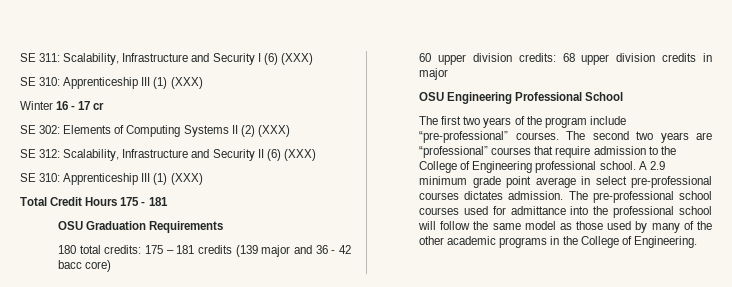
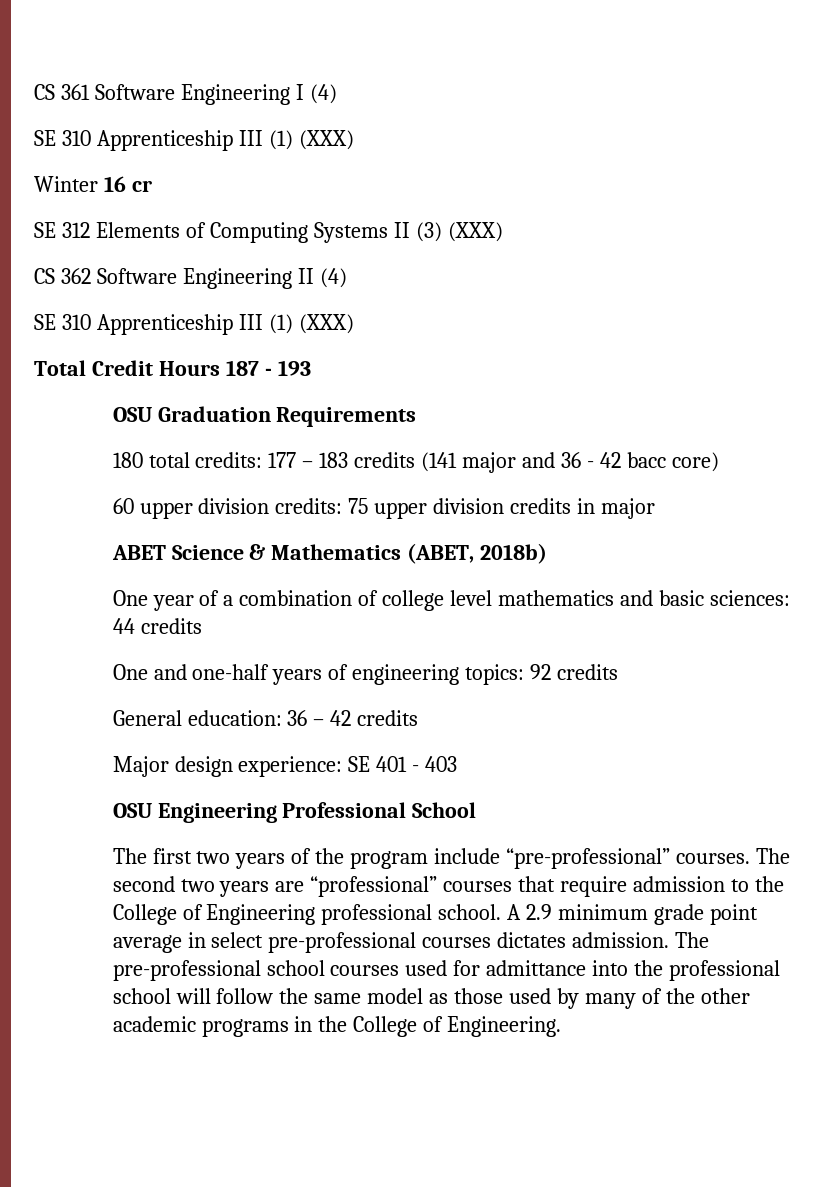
- SE 311: Scalability, Infrastructure and Security I (6) (XXX)
- SE 310: Apprenticeship III (1) (XXX)
+ CS 361 Software Engineering I (4)
+ SE 310 Apprenticeship III (1) (XXX)
- Winter 16 - 17 cr
+ Winter 16 cr
- SE 302: Elements of Computing Systems II (2) (XXX)
- SE 312: Scalability, Infrastructure and Security II (6) (XXX)
- SE 310: Apprenticeship III (1) (XXX)
+ SE 312 Elements of Computing Systems II (3) (XXX)
+ CS 362 Software Engineering II (4)
+ SE 310 Apprenticeship III (1) (XXX)
- Total Credit Hours 175 - 181
+ Total Credit Hours 187 - 193
- 180 total credits: 175 – 181 credits (139 major and 36 - 42 bacc core)
+ 180 total credits: 177 – 183 credits (141 major and 36 - 42 bacc core)
- 60 upper division credits: 68 upper division credits in major
+ 60 upper division credits: 75 upper division credits in major
+ ABET Science & Mathematics (ABET, 2018b)
+ One year of a combination of college level mathematics and basic sciences: 44 credits
+ One and one-half years of engineering topics: 92 credits
+ General education: 36 – 42 credits
+ Major design experience: SE 401 - 403

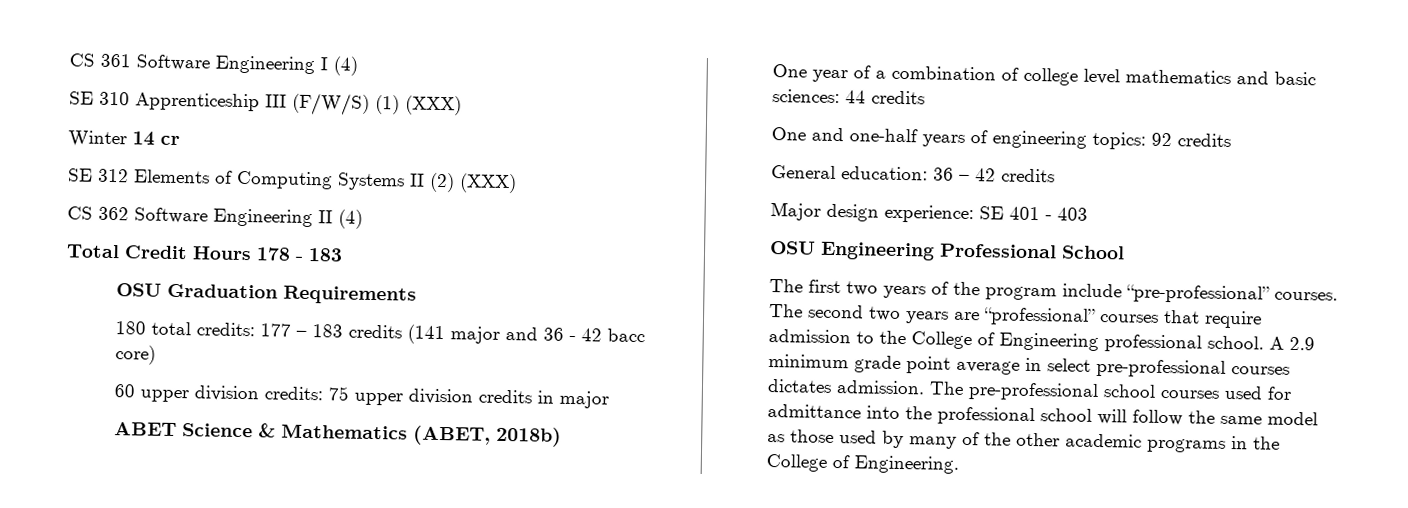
  CS 361 Software Engineering I (4)
- SE 310 Apprenticeship III (1) (XXX)
+ SE 310 Apprenticeship III (F/W/S) (1) (XXX)
- Winter 16 cr
+ Winter 14 cr
- SE 312 Elements of Computing Systems II (3) (XXX)
+ SE 312 Elements of Computing Systems II (2) (XXX)
  CS 362 Software Engineering II (4)
- SE 310 Apprenticeship III (1) (XXX)
- Total Credit Hours 187 - 193
+ Total Credit Hours 178 - 183

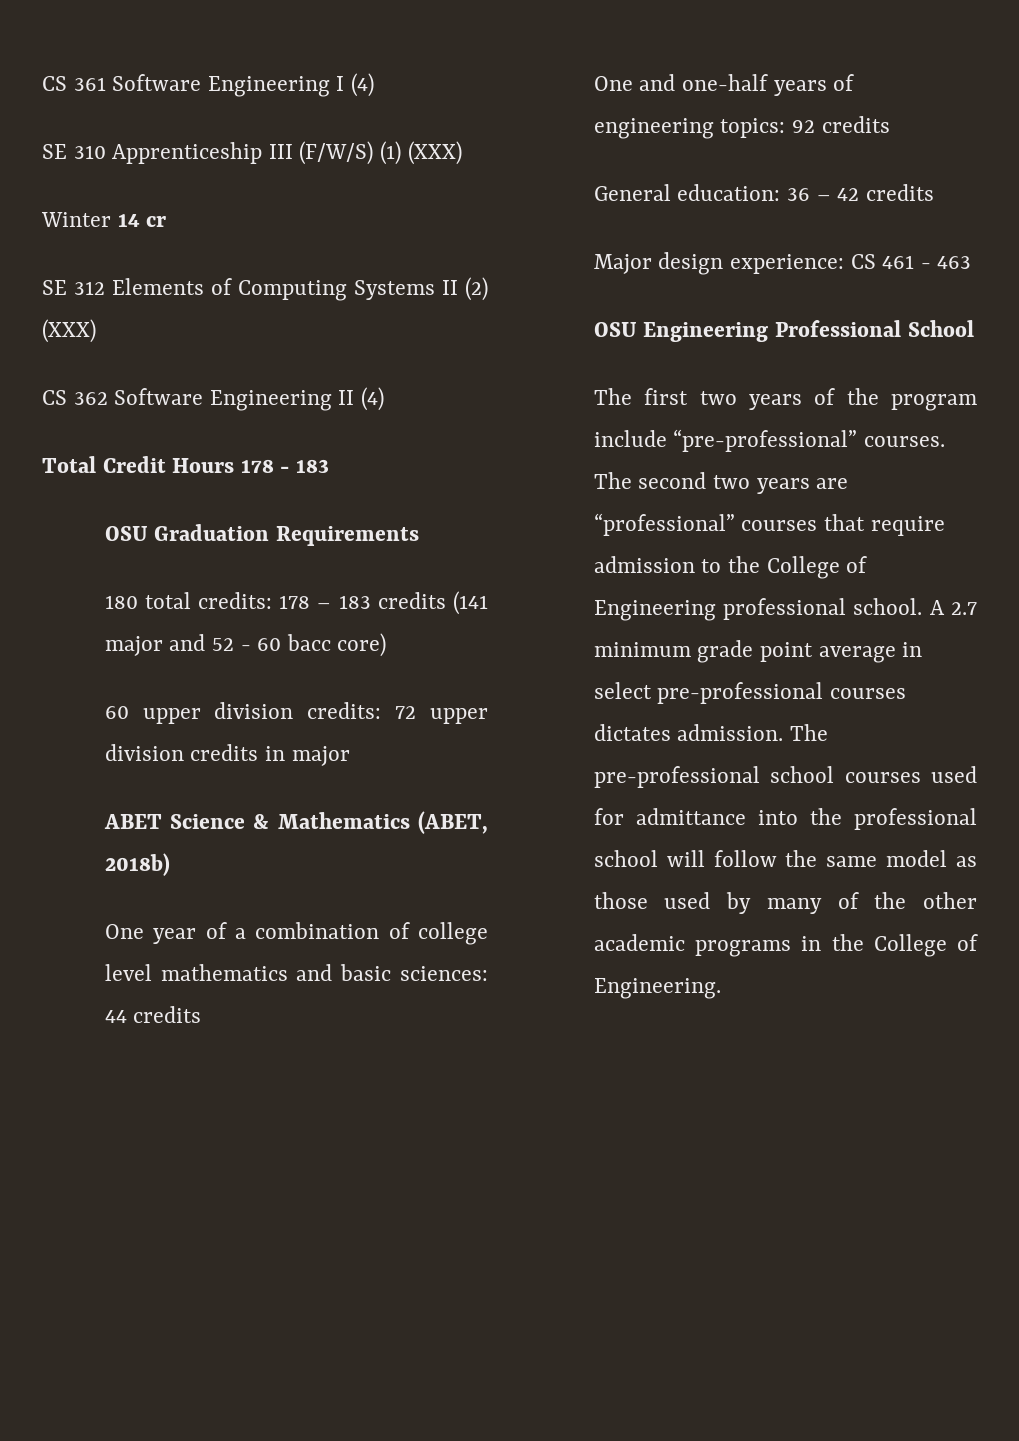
- 180 total credits: 177 – 183 credits (141 major and 36 - 42 bacc core)
+ 180 total credits: 178 – 183 credits (141 major and 52 - 60 bacc core)
- 60 upper division credits: 75 upper division credits in major
+ 60 upper division credits: 72 upper division credits in major
- Major design experience: SE 401 - 403
+ Major design experience: CS 461 - 463
- A 2.9 minimum grade point average in select pre-professional courses dictates admission.
+ A 2.7 minimum grade point average in select pre-professional courses dictates admission.

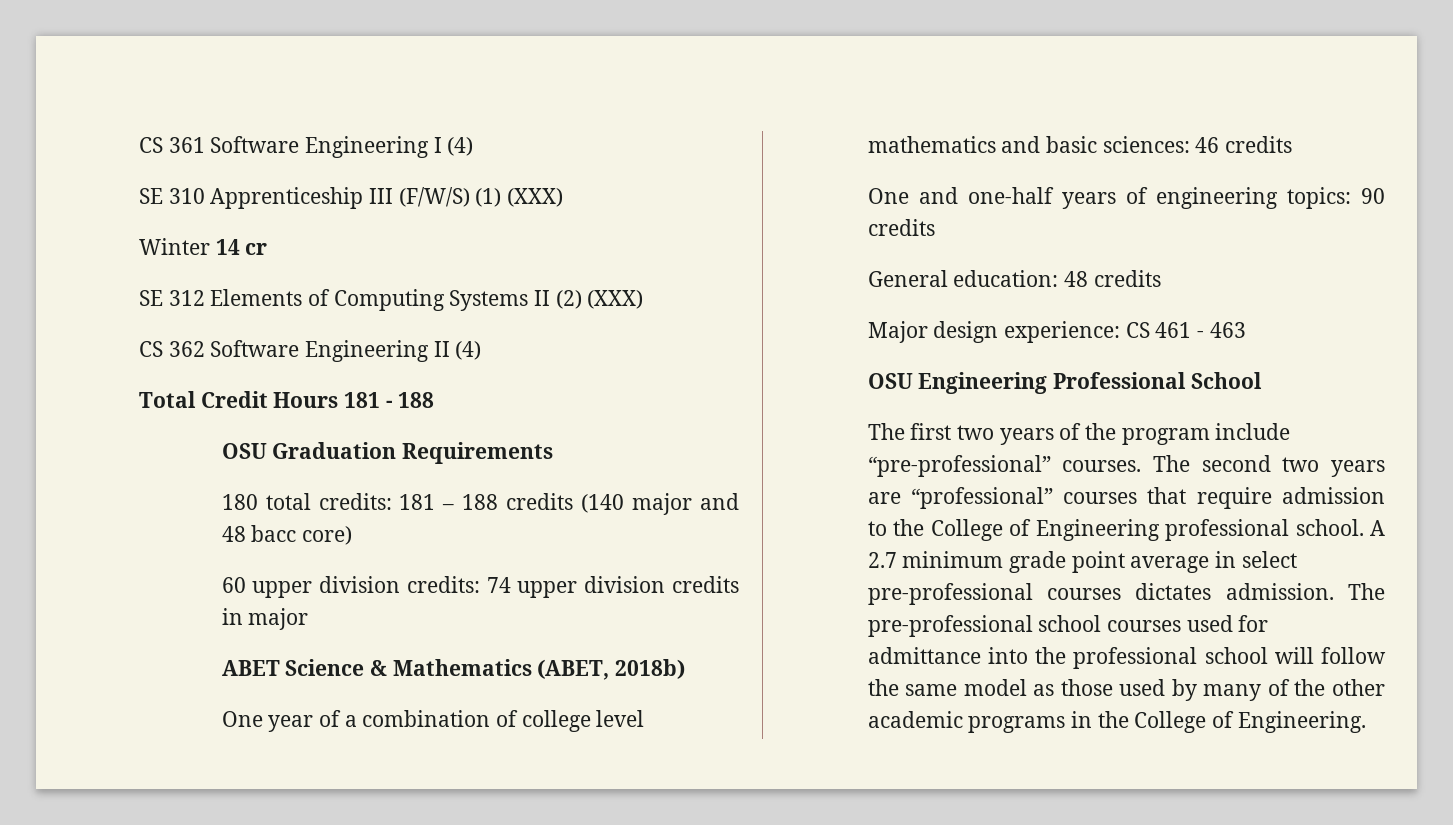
- Total Credit Hours 178 - 183
+ Total Credit Hours 181 - 188
- 180 total credits: 178 – 183 credits (141 major and 52 - 60 bacc core)
+ 180 total credits: 181 – 188 credits (140 major and 48 bacc core)
- 60 upper division credits: 72 upper division credits in major
+ 60 upper division credits: 74 upper division credits in major
- One year of a combination of college level mathematics and basic sciences: 44 credits
+ One year of a combination of college level mathematics and basic sciences: 46 credits
- One and one-half years of engineering topics: 92 credits
+ One and one-half years of engineering topics: 90 credits
- General education: 36 – 42 credits
+ General education: 48 credits

